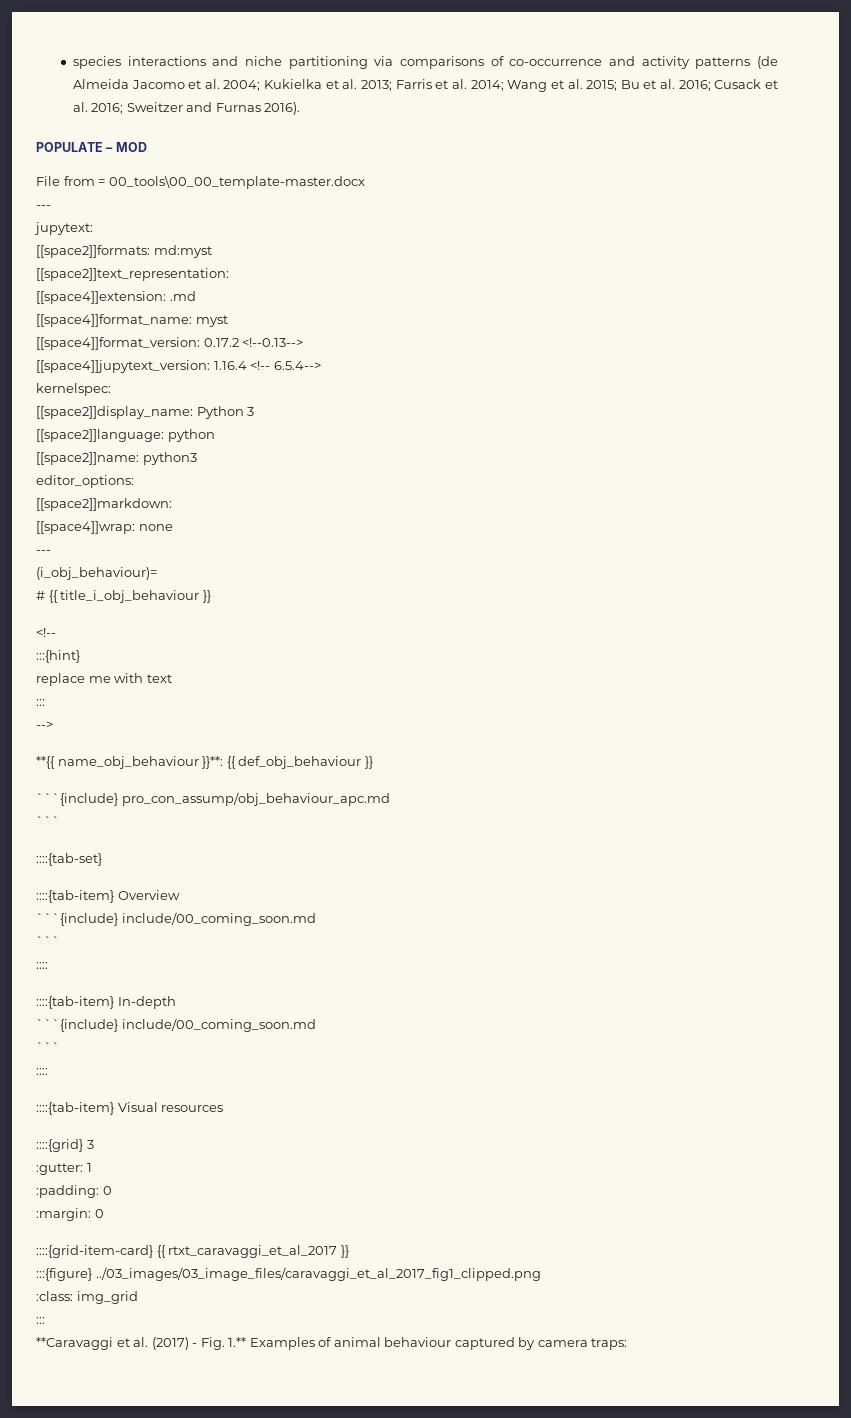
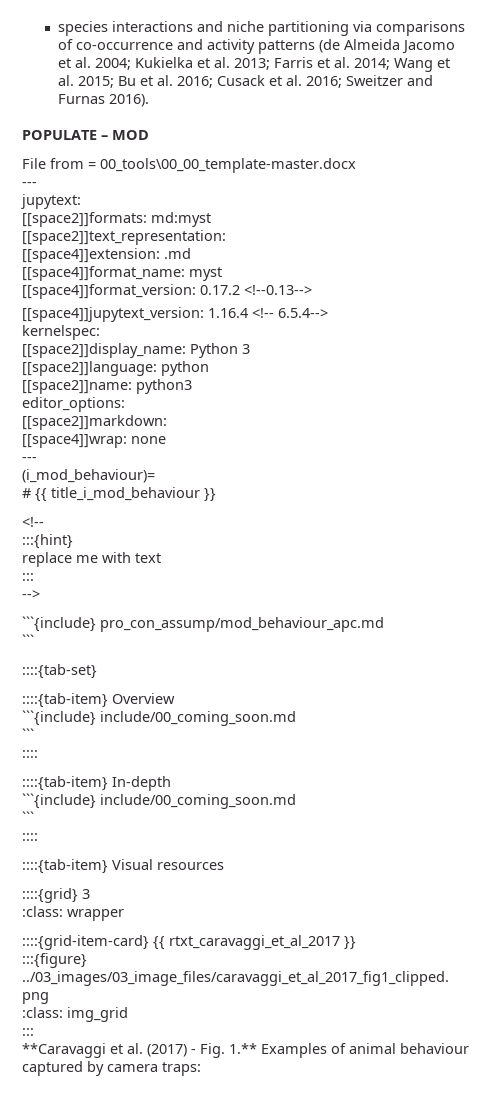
- (i_obj_behaviour)=
+ (i_mod_behaviour)=
- # {{ title_i_obj_behaviour }}
+ # {{ title_i_mod_behaviour }}
- **{{ name_obj_behaviour }}**: {{ def_obj_behaviour }}
- ```{include} pro_con_assump/obj_behaviour_apc.md
+ ```{include} pro_con_assump/mod_behaviour_apc.md
- :gutter: 1
- :padding: 0
- :margin: 0
+ :class: wrapper

